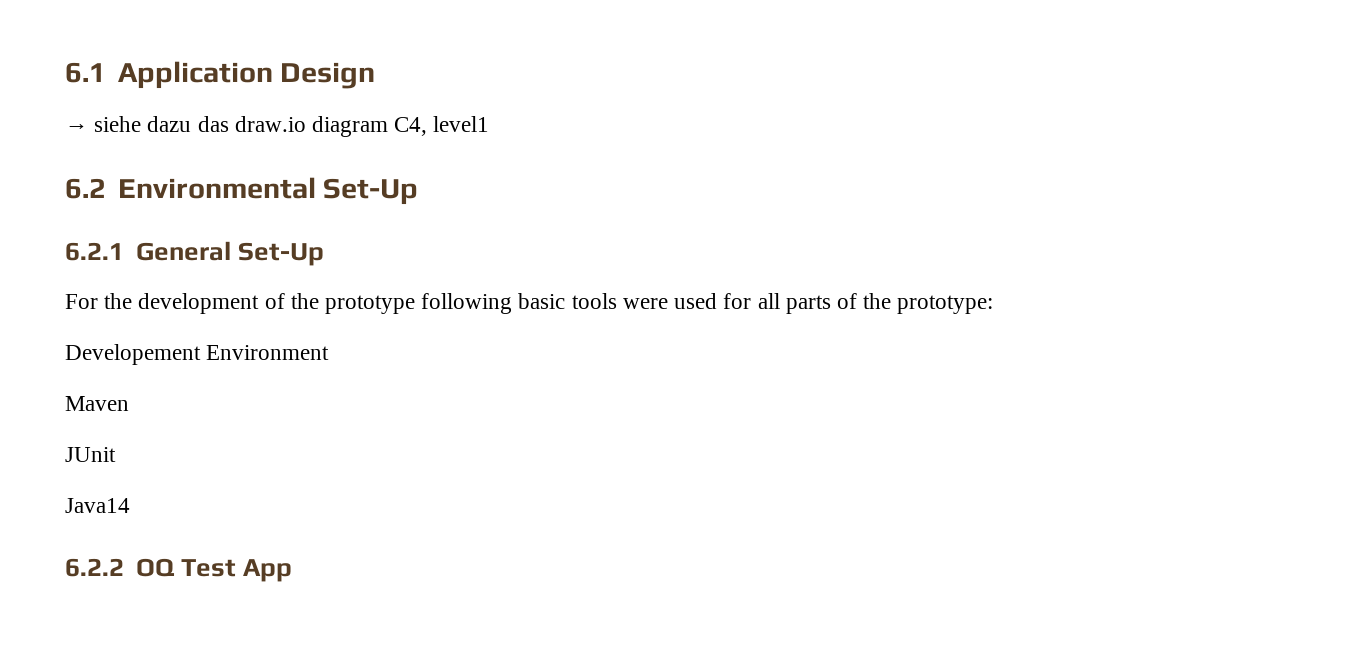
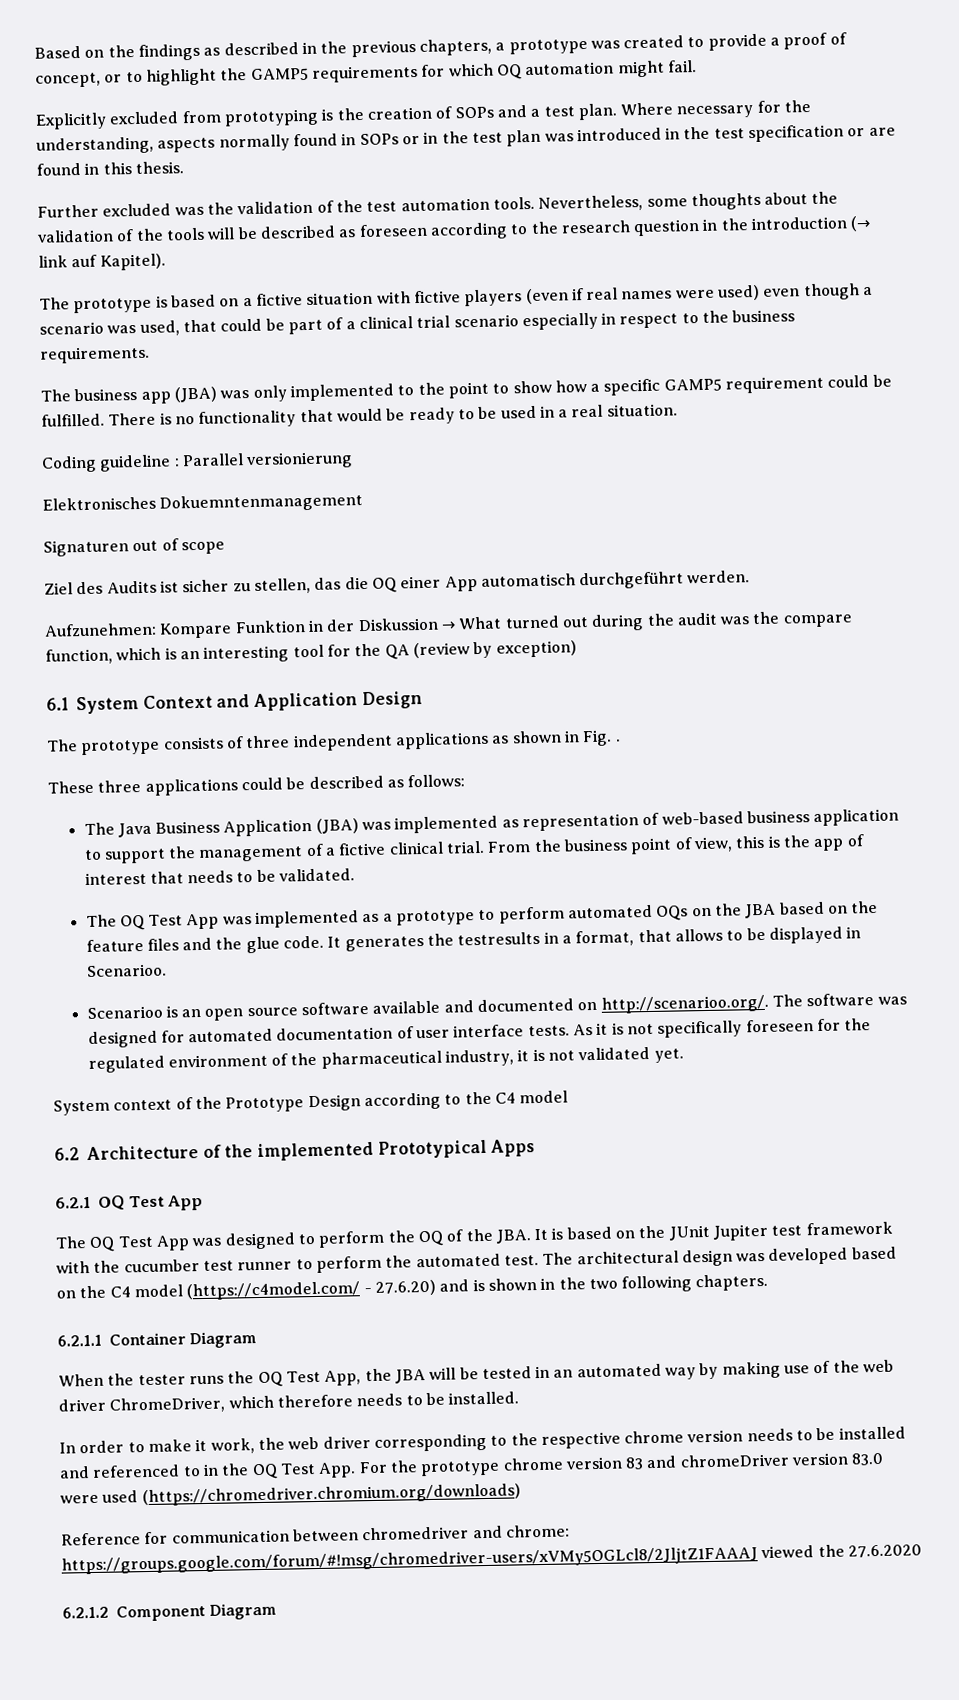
- 6.1 Application Design
- → siehe dazu das draw.io diagram C4, level1
- 6.2 Environmental Set-Up
- 6.2.1 General Set-Up
- For the development of the prototype following basic tools were used for all parts of the prototype:
- Developement Environment
- Maven
- JUnit
- Java14
- 6.2.2 OQ Test App
+ Based on the findings as described in the previous chapters, a prototype was created to provide a proof of concept, or to highlight the GAMP5 requirements for which OQ automation might fail.
+ Explicitly excluded from prototyping is the creation of SOPs and a test plan. Where necessary for the understanding, aspects normally found in SOPs or in the test plan was introduced in the test specification or are found in this thesis.
+ Further excluded was the validation of the test automation tools. Nevertheless, some thoughts about the validation of the tools will be described as foreseen according to the research question in the introduction (→ link auf Kapitel).
+ The prototype is based on a fictive situation with fictive players (even if real names were used) even though a scenario was used, that could be part of a clinical trial scenario especially in respect to the business requirements.
+ The business app (JBA) was only implemented to the point to show how a specific GAMP5 requirement could be fulfilled. There is no functionality that would be ready to be used in a real situation.
+ Coding guideline : Parallel versionierung
+ Elektronisches Dokuemntenmanagement
+ Signaturen out of scope
+ Ziel des Audits ist sicher zu stellen, das die OQ einer App automatisch durchgeführt werden.
+ Aufzunehmen: Kompare Funktion in der Diskussion → What turned out during the audit was the compare function, which is an interesting tool for the QA (review by exception)
+ 6.1 System Context and Application Design
+ The prototype consists of three independent applications as shown in Fig. .
+ These three applications could be described as follows:
+ The Java Business Application (JBA) was implemented as representation of web-based business application to support the management of a fictive clinical trial. From the business point of view, this is the app of interest that needs to be validated.
+ The OQ Test App was implemented as a prototype to perform automated OQs on the JBA based on the feature files and the glue code. It generates the testresults in a format, that allows to be displayed in Scenarioo.
+ Scenarioo is an open source software available and documented on http://scenarioo.org/. The software was designed for automated documentation of user interface tests. As it is not specifically foreseen for the regulated environment of the pharmaceutical industry, it is not validated yet.
+ System context of the Prototype Design according to the C4 model
+ 6.2 Architecture of the implemented Prototypical Apps
+ 6.2.1 OQ Test App
+ The OQ Test App was designed to perform the OQ of the JBA. It is based on the JUnit Jupiter test framework with the cucumber test runner to perform the automated test. The architectural design was developed based on the C4 model (https://c4model.com/ - 27.6.20) and is shown in the two following chapters.
+ 6.2.1.1 Container Diagram
+ When the tester runs the OQ Test App, the JBA will be tested in an automated way by making use of the web driver ChromeDriver, which therefore needs to be installed.
+ In order to make it work, the web driver corresponding to the respective chrome version needs to be installed and referenced to in the OQ Test App. For the prototype chrome version 83 and chromeDriver version 83.0 were used (https://chromedriver.chromium.org/downloads)
+ Reference for communication between chromedriver and chrome: https://groups.google.com/forum/#!msg/chromedriver-users/xVMy5OGLcl8/2JljtZ1FAAAJ viewed the 27.6.2020
+ 6.2.1.2 Component Diagram

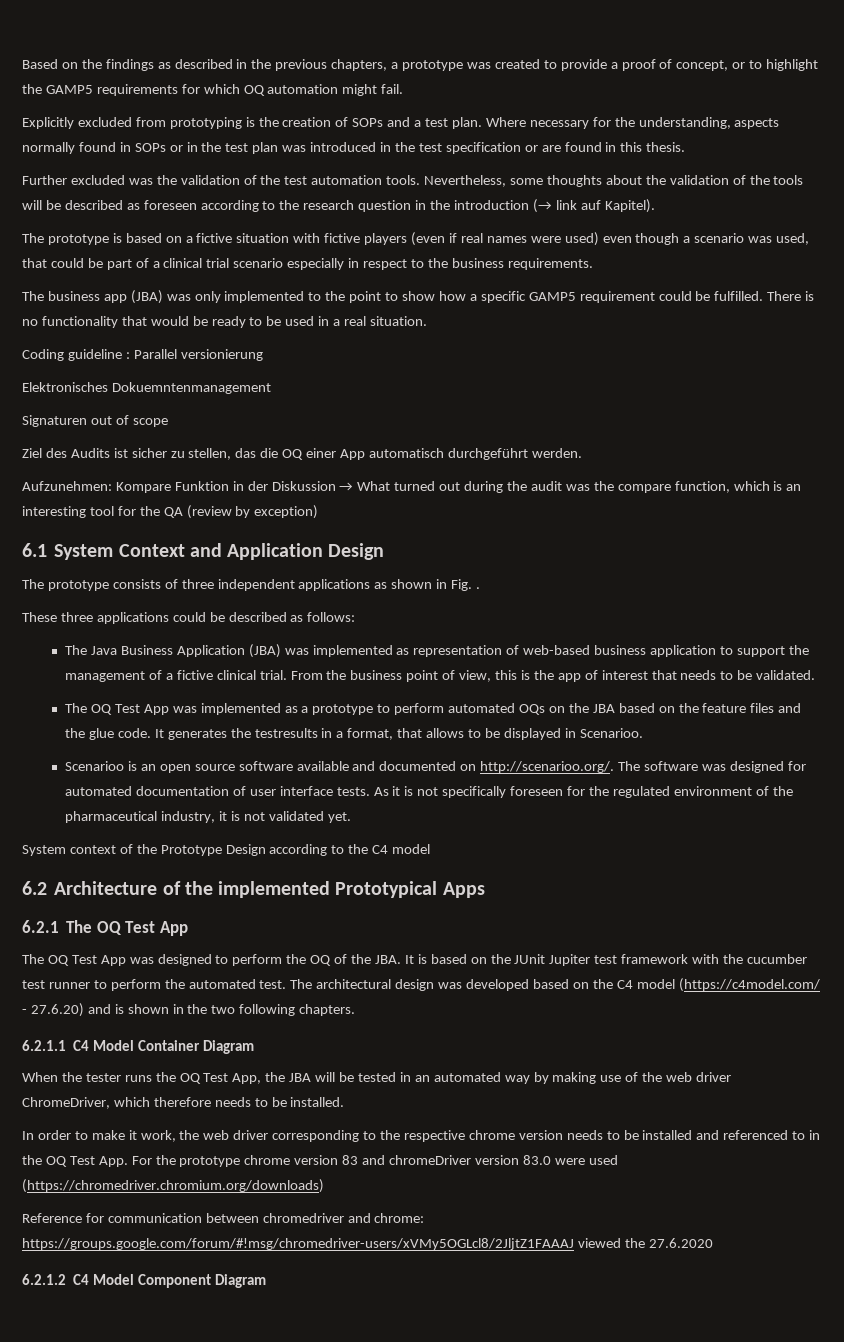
- 6.2.1 OQ Test App
+ 6.2.1 The OQ Test App
- 6.2.1.1 Container Diagram
+ 6.2.1.1 C4 Model Container Diagram
- 6.2.1.2 Component Diagram
+ 6.2.1.2 C4 Model Component Diagram

